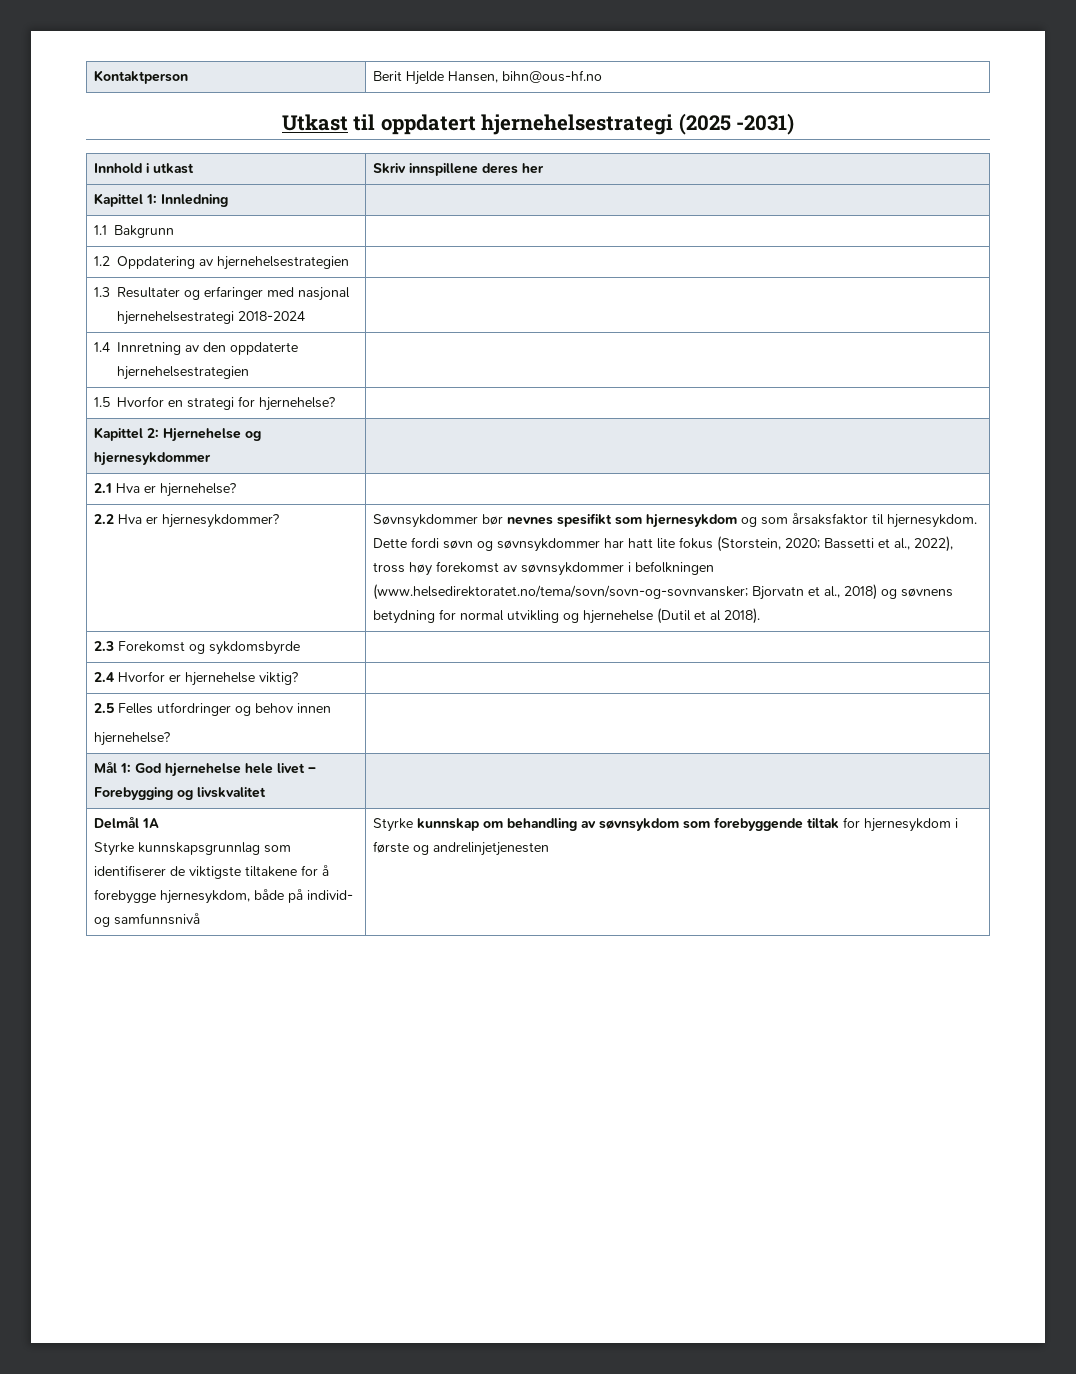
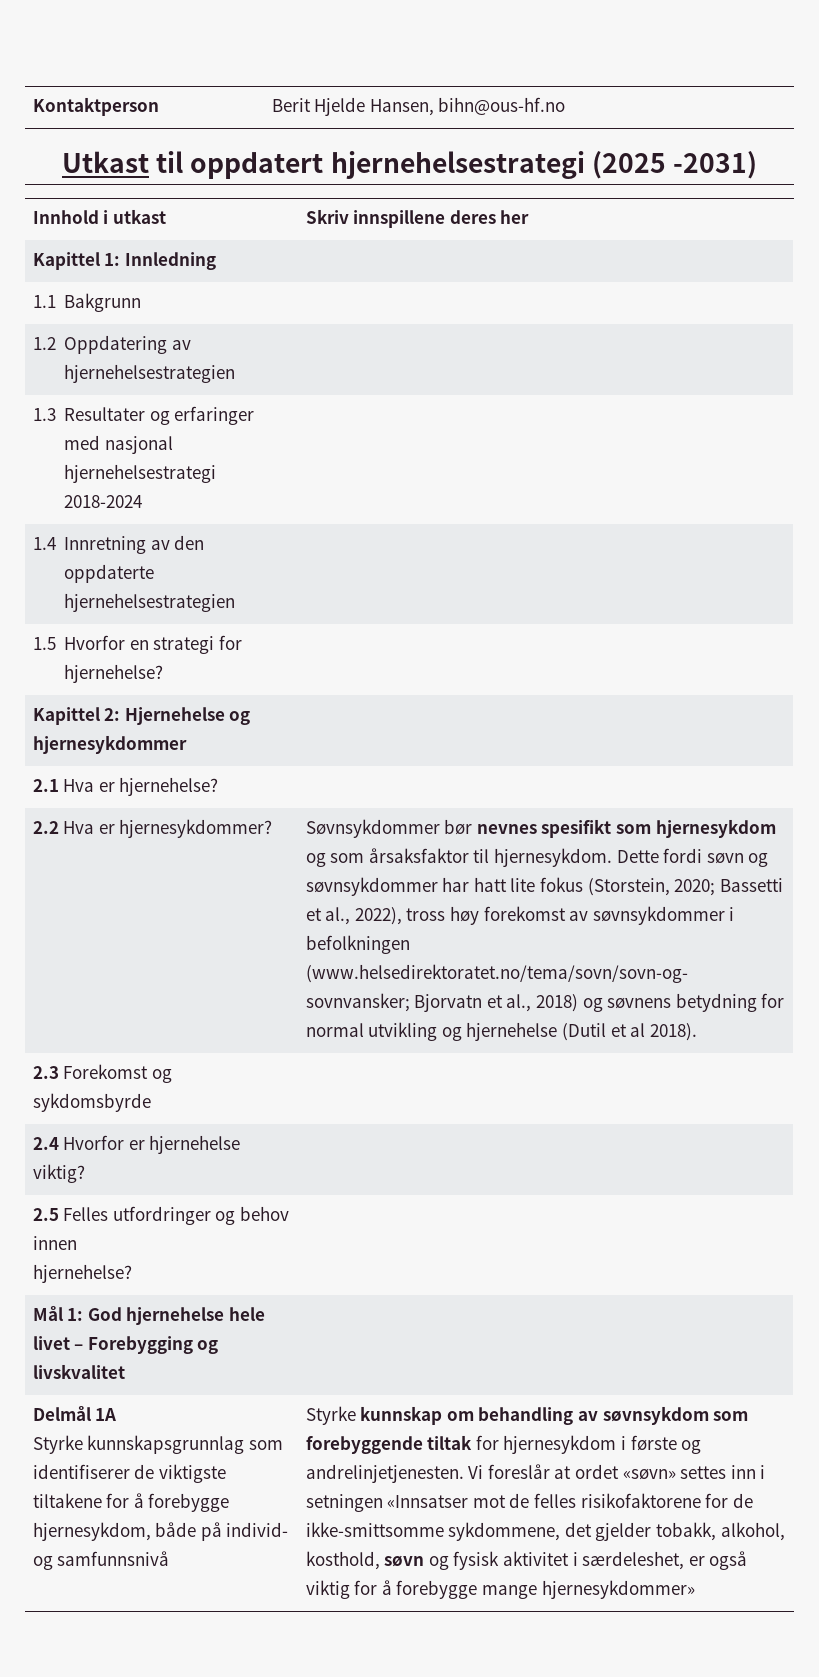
- Styrke kunnskap om behandling av søvnsykdom som forebyggende tiltak for hjernesykdom i første og andrelinjetjenesten
+ Styrke kunnskap om behandling av søvnsykdom som forebyggende tiltak for hjernesykdom i første og andrelinjetjenesten. Vi foreslår at ordet «søvn» settes inn i setningen «Innsatser mot de felles risikofaktorene for de ikke-smittsomme sykdommene, det gjelder tobakk, alkohol, kosthold, søvn og fysisk aktivitet i særdeleshet, er også viktig for å forebygge mange hjernesykdommer»

